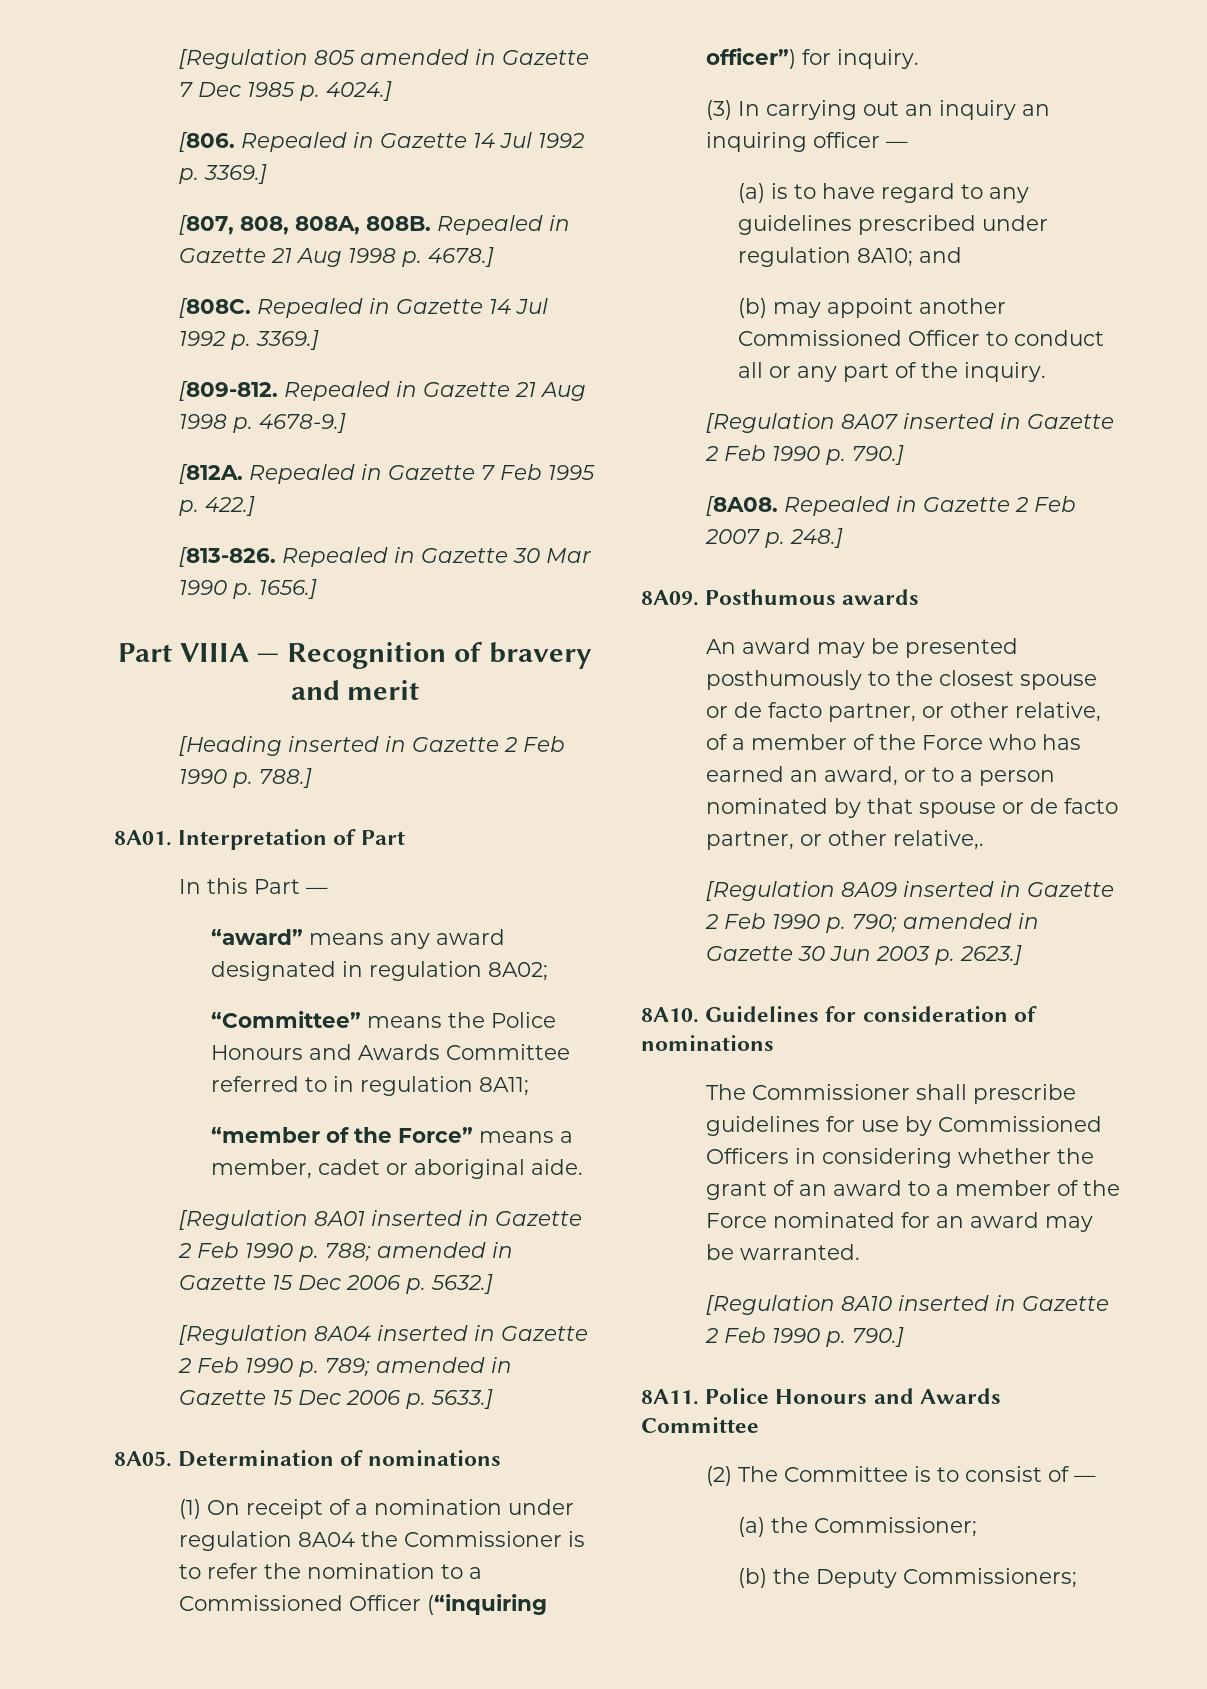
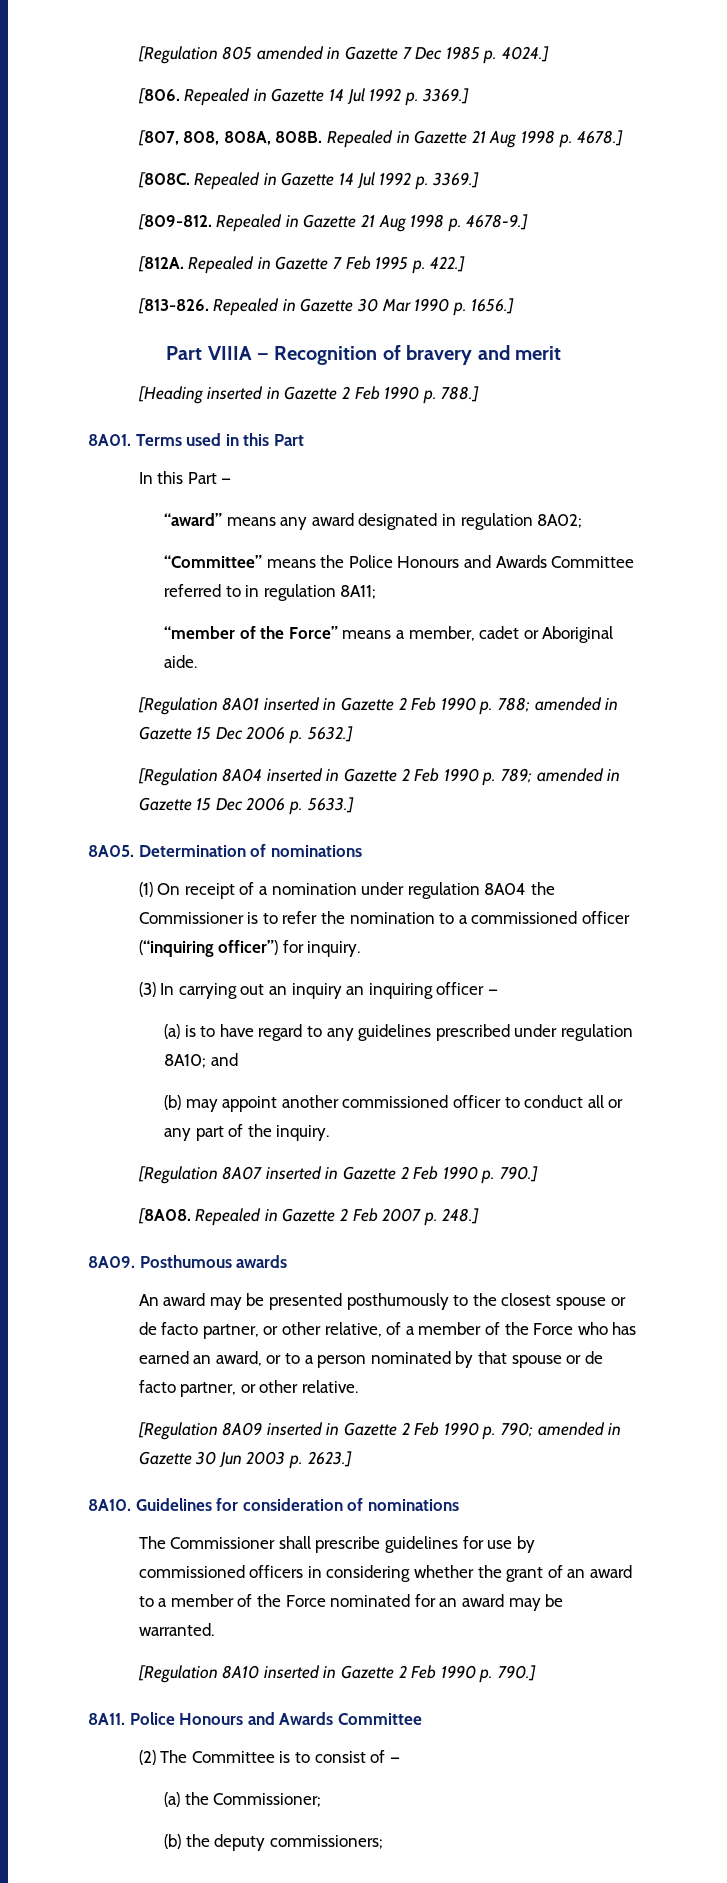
- Interpretation of Part
+ Terms used in this Part
- “member of the Force” means a member, cadet or aboriginal aide.
+ “member of the Force” means a member, cadet or Aboriginal aide.
- (1) On receipt of a nomination under regulation 8A04 the Commissioner is to refer the nomination to a Commissioned Officer (“inquiring officer”) for inquiry.
+ (1) On receipt of a nomination under regulation 8A04 the Commissioner is to refer the nomination to a commissioned officer (“inquiring officer”) for inquiry.
- (b) may appoint another Commissioned Officer to conduct all or any part of the inquiry.
+ (b) may appoint another commissioned officer to conduct all or any part of the inquiry.
- An award may be presented posthumously to the closest spouse or de facto partner, or other relative, of a member of the Force who has earned an award, or to a person nominated by that spouse or de facto partner, or other relative,.
+ An award may be presented posthumously to the closest spouse or de facto partner, or other relative, of a member of the Force who has earned an award, or to a person nominated by that spouse or de facto partner, or other relative.
- The Commissioner shall prescribe guidelines for use by Commissioned Officers in considering whether the grant of an award to a member of the Force nominated for an award may be warranted.
+ The Commissioner shall prescribe guidelines for use by commissioned officers in considering whether the grant of an award to a member of the Force nominated for an award may be warranted.
- (b) the Deputy Commissioners;
+ (b) the deputy commissioners;

